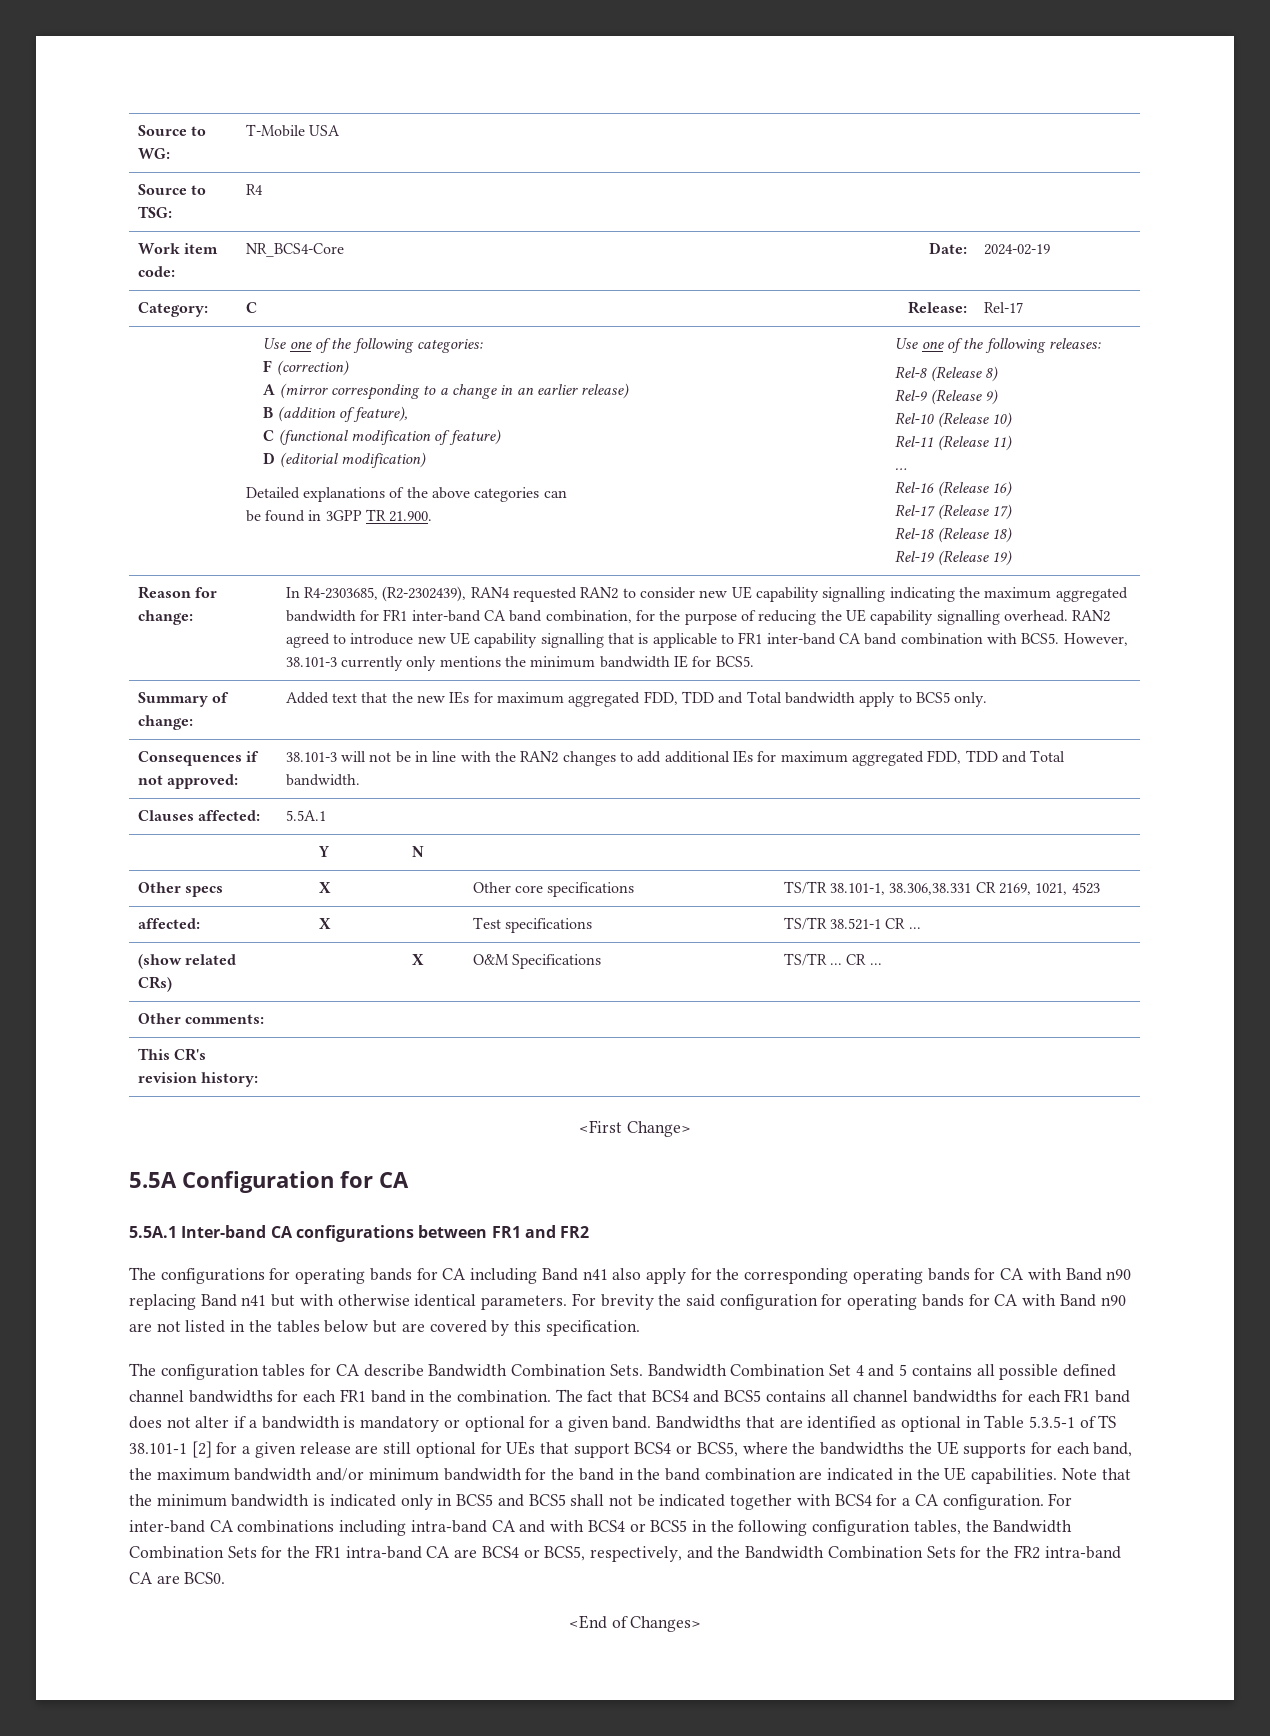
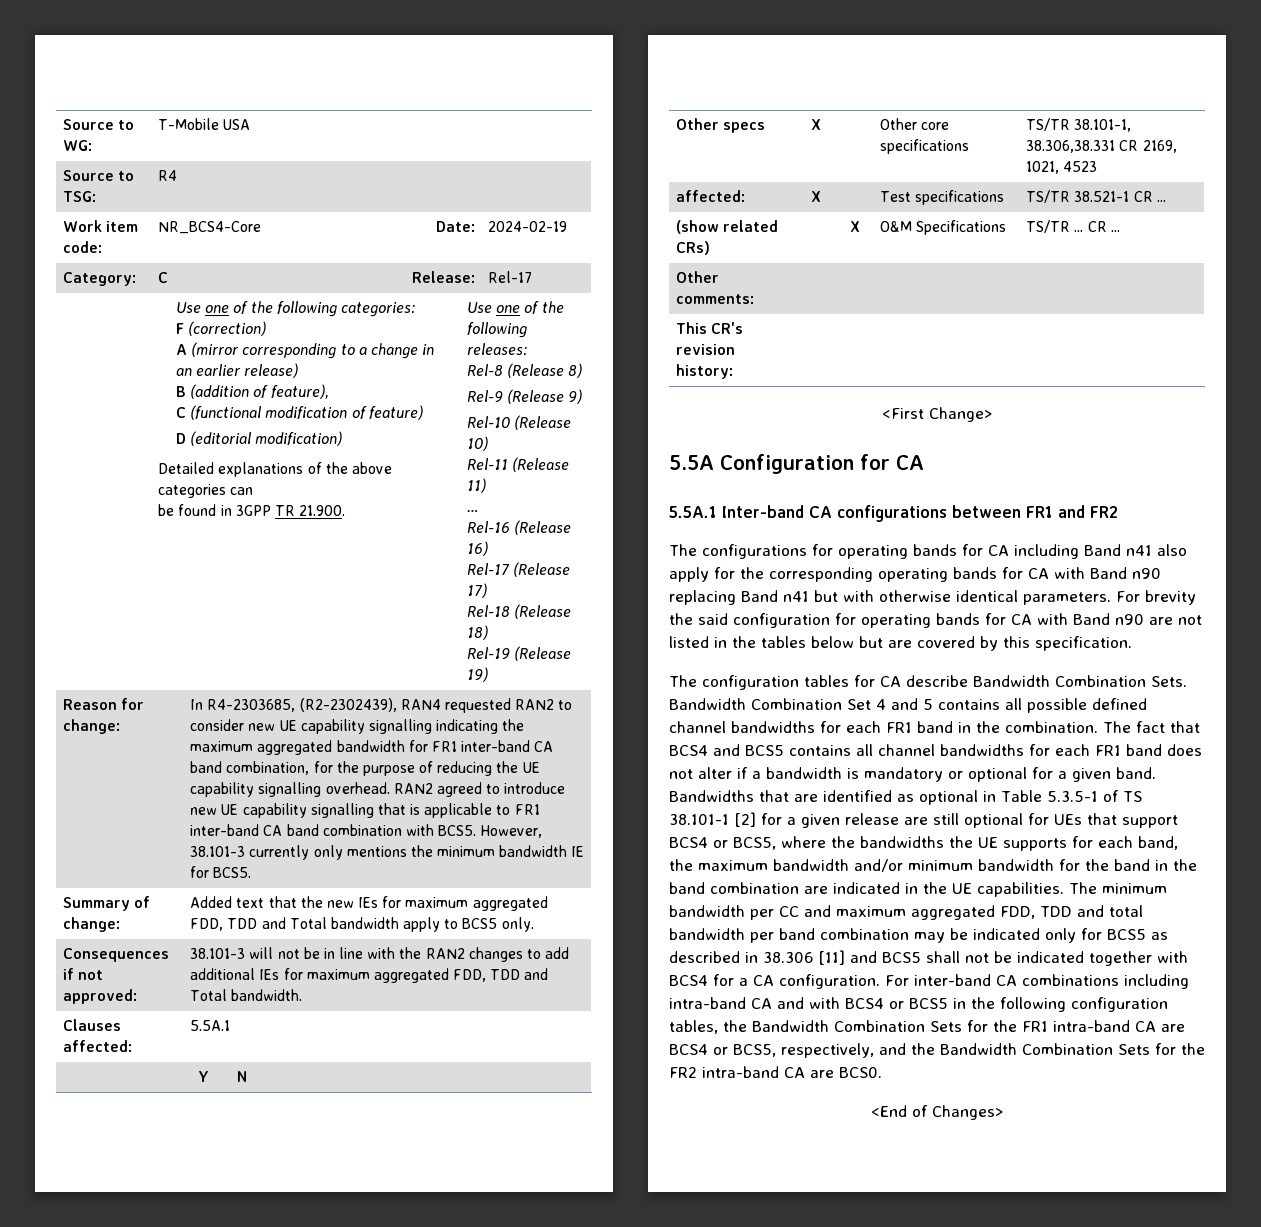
- Note that the minimum bandwidth is indicated only in BCS5 and BCS5 shall not be indicated together with BCS4 for a CA configuration.
+ The minimum bandwidth per CC and maximum aggregated FDD, TDD and total bandwidth per band combination may be indicated only for BCS5 as described in 38.306 [11] and BCS5 shall not be indicated together with BCS4 for a CA configuration.

